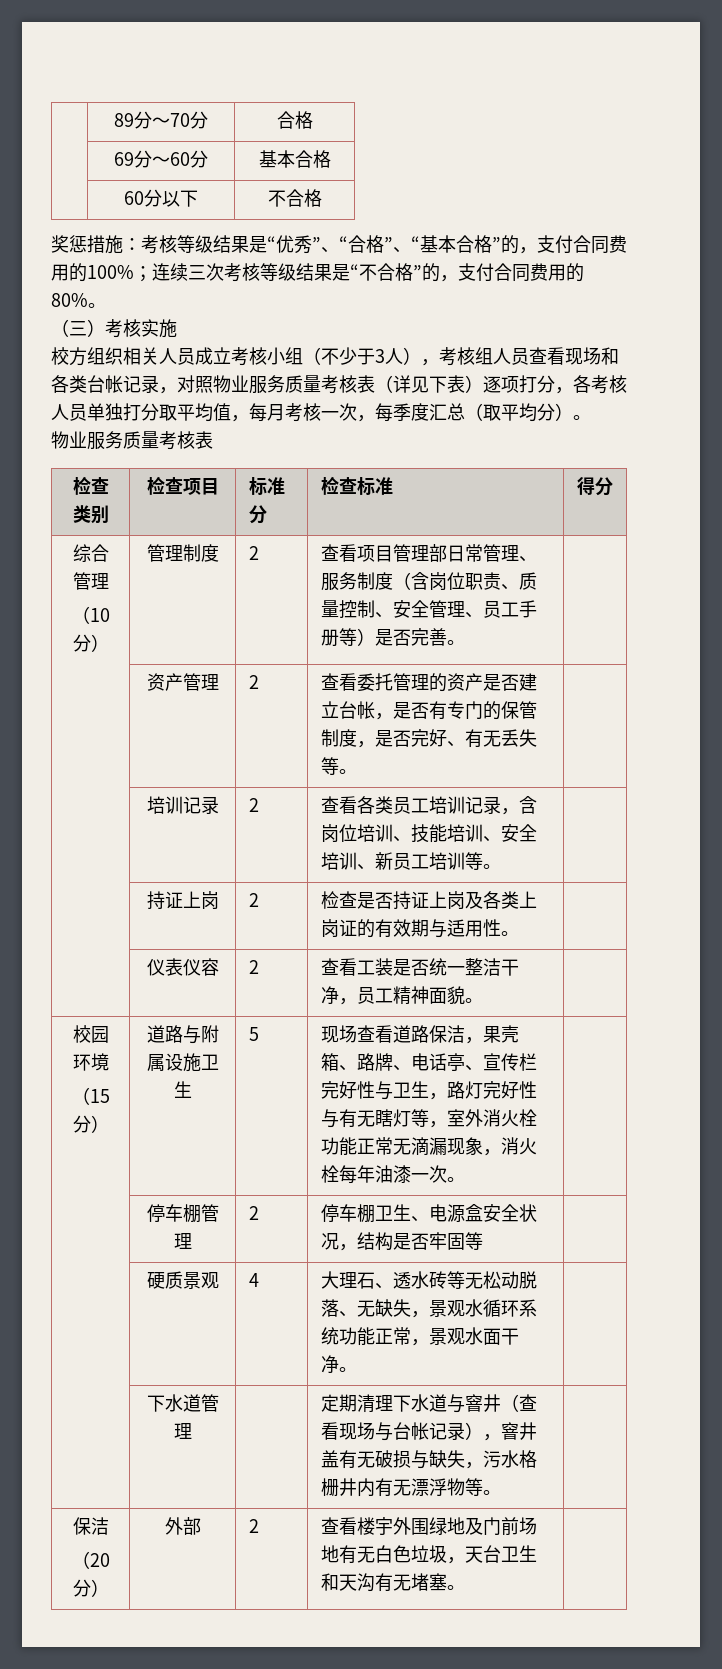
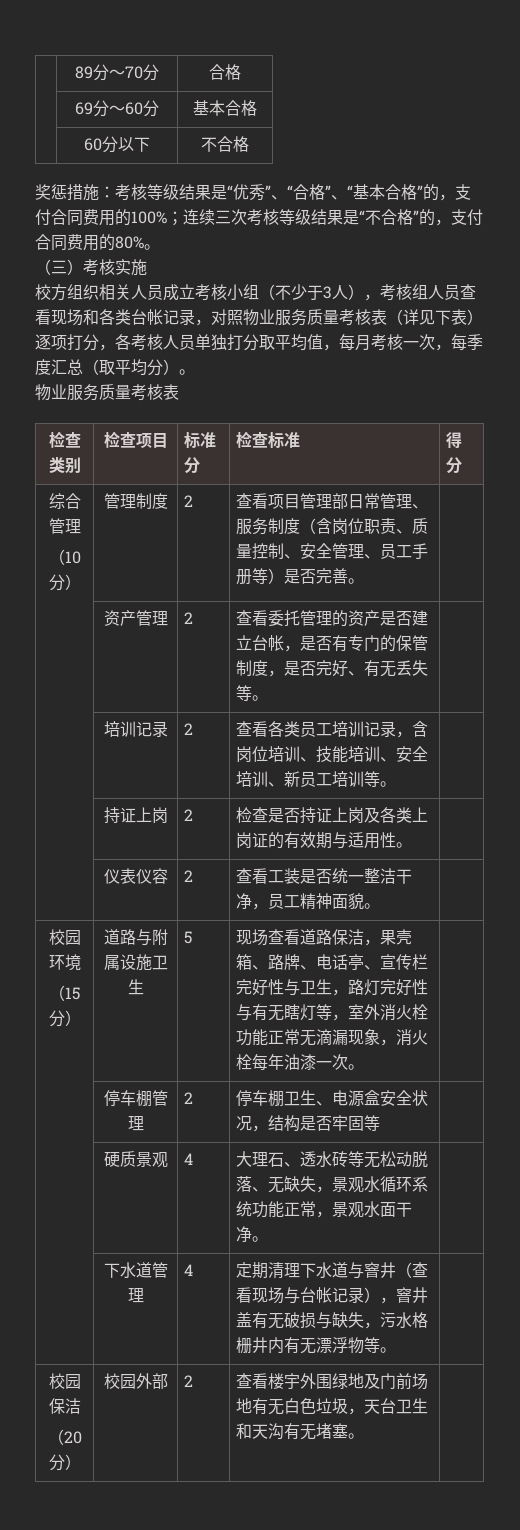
- | 下水道管理 | | 定期清理下水道与窨井（查看现场与台帐记录），窨井盖有无破损与缺失，污水格栅井内有无漂浮物等。 |
- 保洁
- （20分） | 外部 | 2 | 查看楼宇外围绿地及门前场地有无白色垃圾，天台卫生和天沟有无堵塞。 |
+ | 下水道管理 | 4 | 定期清理下水道与窨井（查看现场与台帐记录），窨井盖有无破损与缺失，污水格栅井内有无漂浮物等。 |
+ 校园保洁
+ （20分） | 校园外部 | 2 | 查看楼宇外围绿地及门前场地有无白色垃圾，天台卫生和天沟有无堵塞。 |

